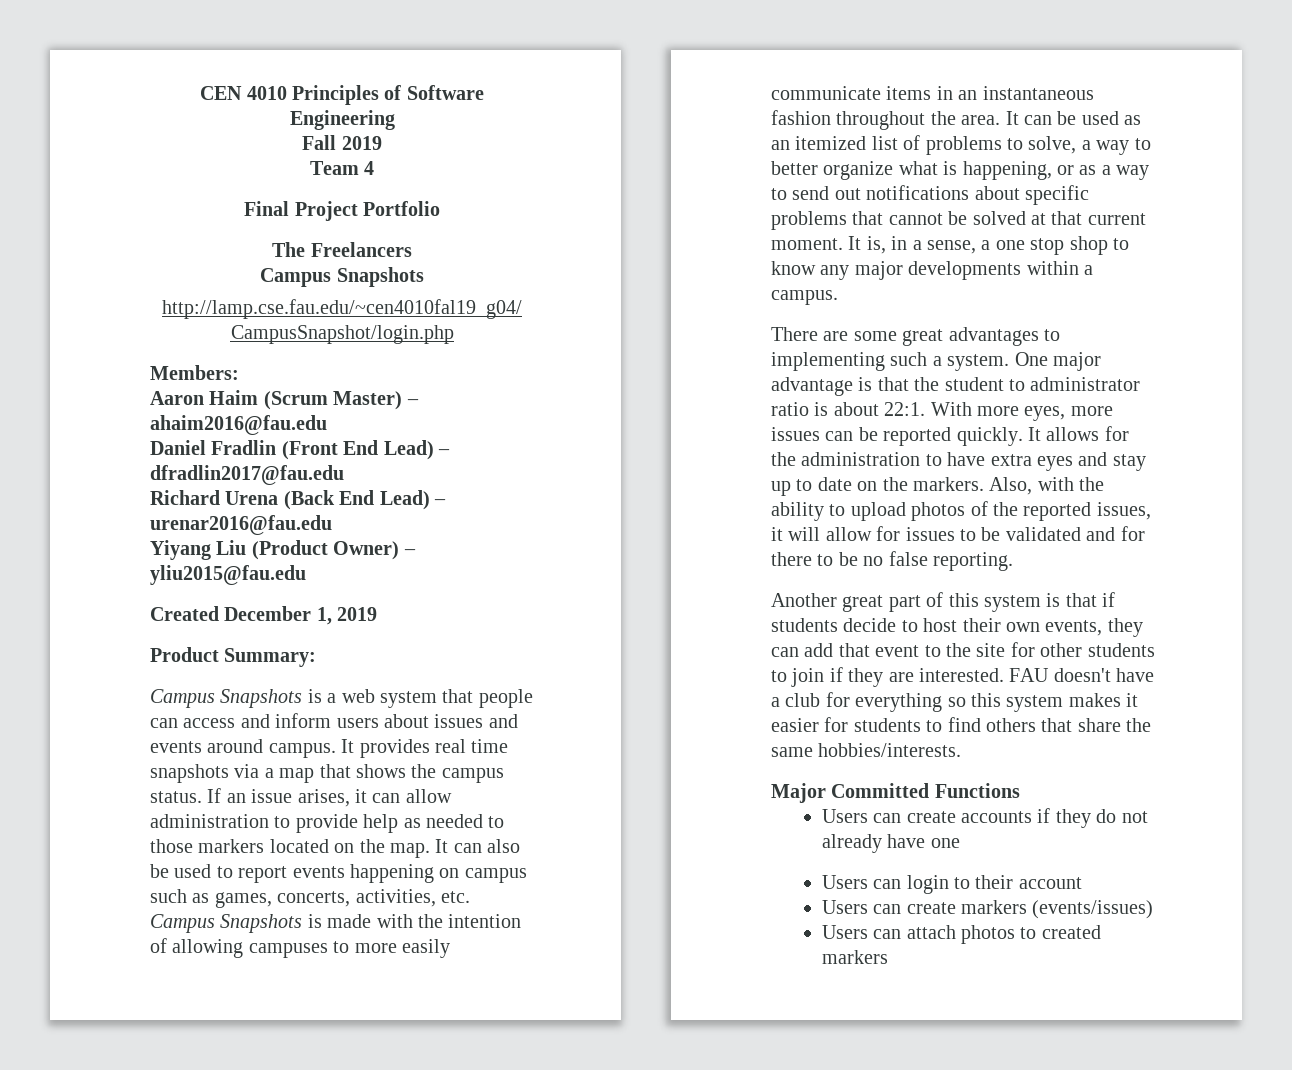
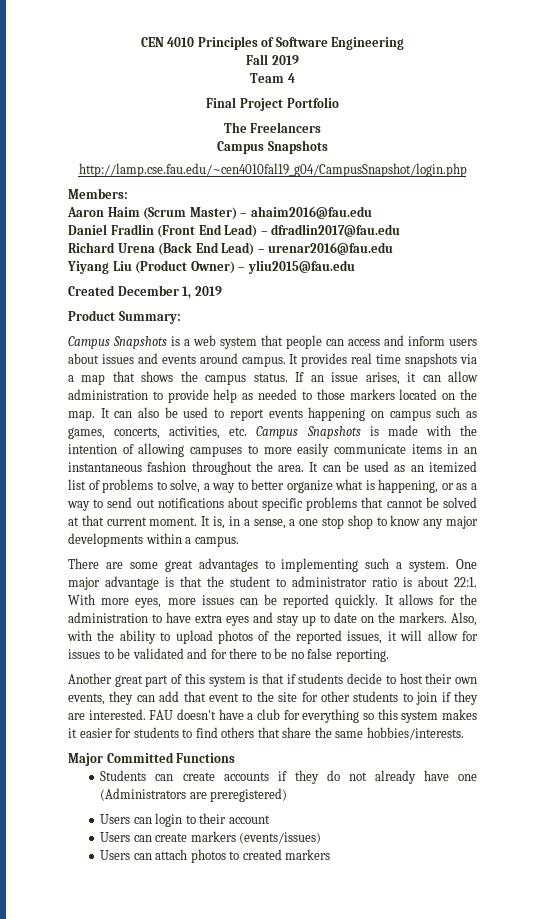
- Users can create accounts if they do not already have one
+ Students can create accounts if they do not already have one (Administrators are preregistered)

